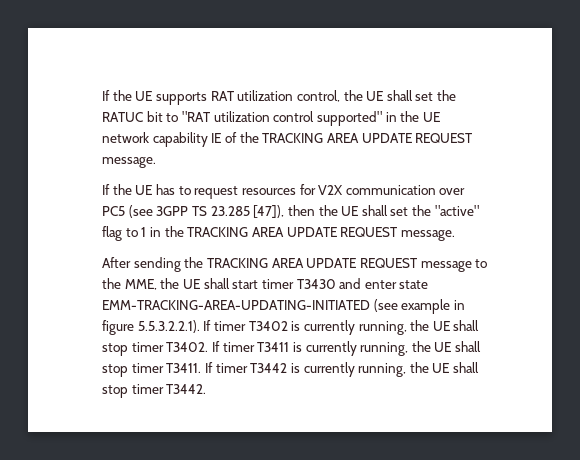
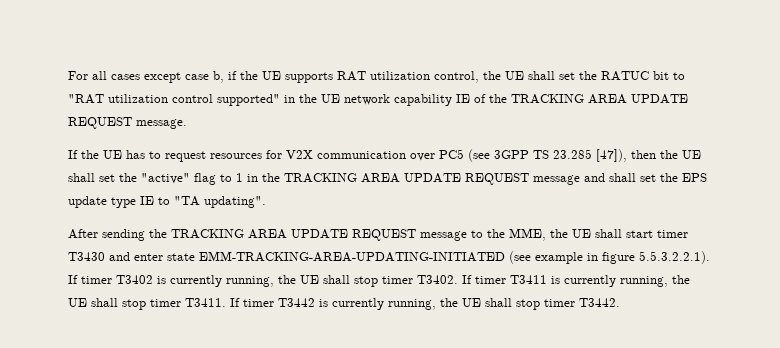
- If the UE supports RAT utilization control, the UE shall set the RATUC bit to "RAT utilization control supported" in the UE network capability IE of the TRACKING AREA UPDATE REQUEST message.
+ For all cases except case b, if the UE supports RAT utilization control, the UE shall set the RATUC bit to "RAT utilization control supported" in the UE network capability IE of the TRACKING AREA UPDATE REQUEST message.
- If the UE has to request resources for V2X communication over PC5 (see 3GPP TS 23.285 [47]), then the UE shall set the "active" flag to 1 in the TRACKING AREA UPDATE REQUEST message.
+ If the UE has to request resources for V2X communication over PC5 (see 3GPP TS 23.285 [47]), then the UE shall set the "active" flag to 1 in the TRACKING AREA UPDATE REQUEST message and shall set the EPS update type IE to "TA updating".

